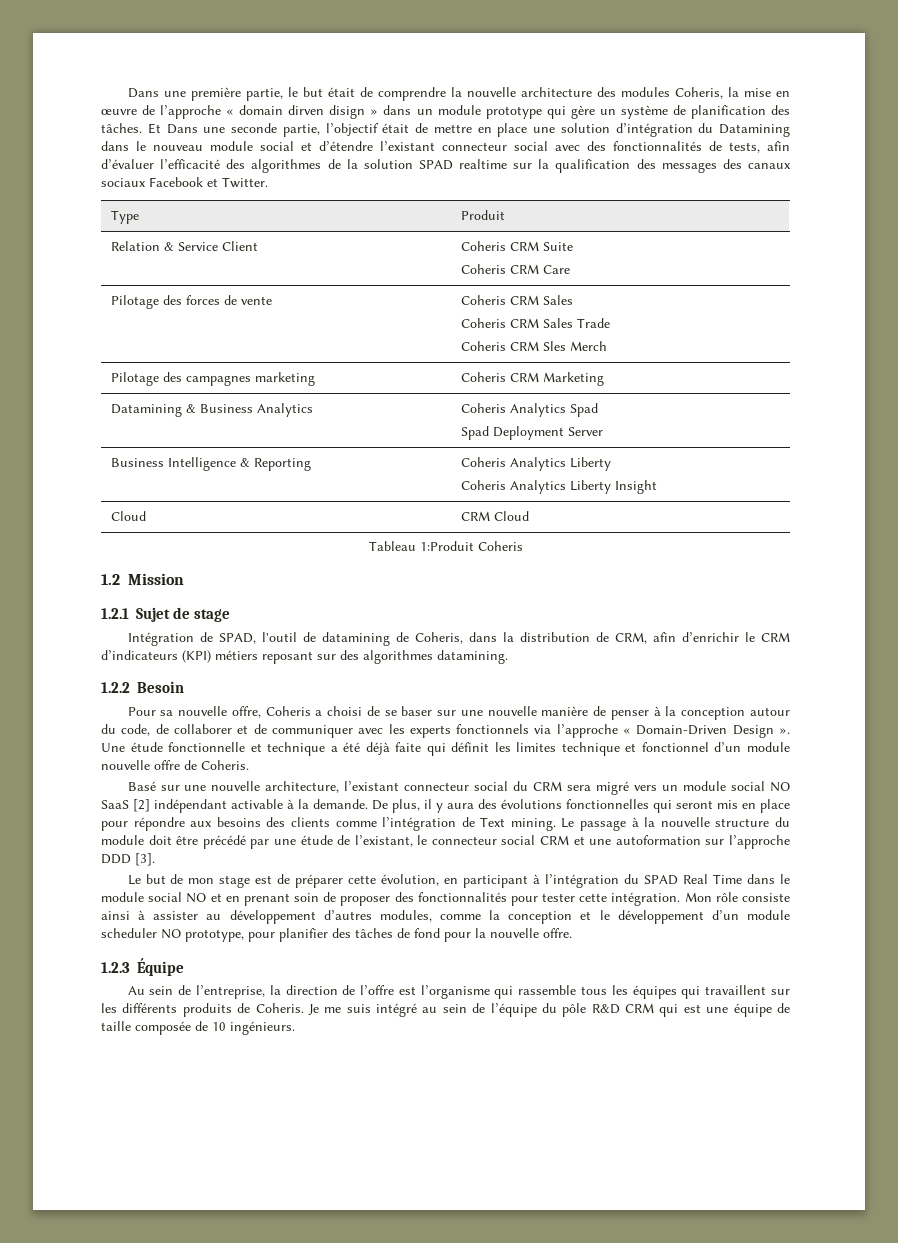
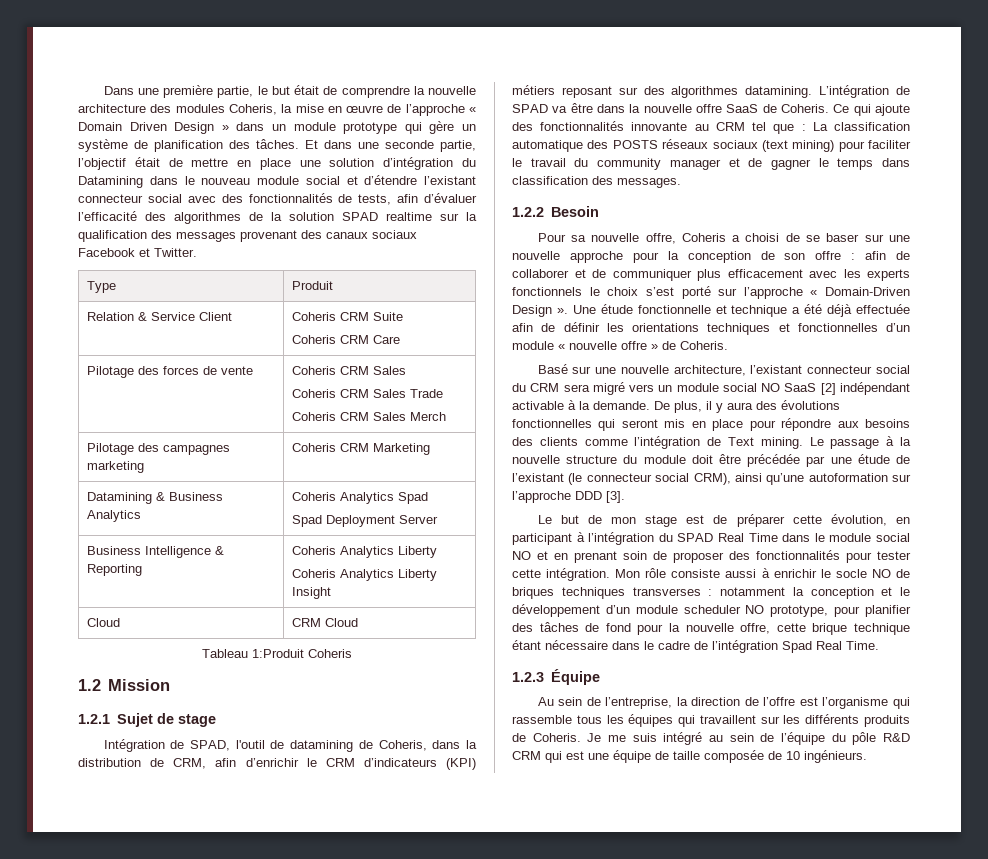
- Dans une première partie, le but était de comprendre la nouvelle architecture des modules Coheris, la mise en œuvre de l’approche « domain dirven disign » dans un module prototype qui gère un système de planification des tâches.
+ Dans une première partie, le but était de comprendre la nouvelle architecture des modules Coheris, la mise en œuvre de l’approche « Domain Driven Design » dans un module prototype qui gère un système de planification des tâches.
- Et Dans une seconde partie, l’objectif était de mettre en place une solution d’intégration du Datamining dans le nouveau module social et d’étendre l’existant connecteur social avec des fonctionnalités de tests, afin d’évaluer l’efficacité des algorithmes de la solution SPAD realtime sur la qualification des messages des canaux sociaux Facebook et Twitter.
+ Et dans une seconde partie, l’objectif était de mettre en place une solution d’intégration du Datamining dans le nouveau module social et d’étendre l’existant connecteur social avec des fonctionnalités de tests, afin d’évaluer l’efficacité des algorithmes de la solution SPAD realtime sur la qualification des messages provenant des canaux sociaux Facebook et Twitter.
  Pilotage des forces de vente | Coheris CRM Sales
  Coheris CRM Sales Trade
- Coheris CRM Sles Merch
+ Coheris CRM Sales Merch
+ L’intégration de SPAD va être dans la nouvelle offre SaaS de Coheris. Ce qui ajoute des fonctionnalités innovante au CRM tel que : La classification automatique des POSTS réseaux sociaux (text mining) pour faciliter le travail du community manager et de gagner le temps dans classification des messages.
- Pour sa nouvelle offre, Coheris a choisi de se baser sur une nouvelle manière de penser à la conception autour du code, de collaborer et de communiquer avec les experts fonctionnels via l’approche « Domain-Driven Design ».
+ Pour sa nouvelle offre, Coheris a choisi de se baser sur une nouvelle approche pour la conception de son offre : afin de collaborer et de communiquer plus efficacement avec les experts fonctionnels le choix s’est porté sur l’approche « Domain-Driven Design ».
- Une étude fonctionnelle et technique a été déjà faite qui définit les limites technique et fonctionnel d’un module nouvelle offre de Coheris.
+ Une étude fonctionnelle et technique a été déjà effectuée afin de définir les orientations techniques et fonctionnelles d’un module « nouvelle offre » de Coheris.
- Le passage à la nouvelle structure du module doit être précédé par une étude de l’existant, le connecteur social CRM et une autoformation sur l’approche DDD [3].
+ Le passage à la nouvelle structure du module doit être précédée par une étude de l’existant (le connecteur social CRM), ainsi qu’une autoformation sur l’approche DDD [3].
- Mon rôle consiste ainsi à assister au développement d’autres modules, comme la conception et le développement d’un module scheduler NO prototype, pour planifier des tâches de fond pour la nouvelle offre.
+ Mon rôle consiste aussi à enrichir le socle NO de briques techniques transverses : notamment la conception et le développement d’un module scheduler NO prototype, pour planifier des tâches de fond pour la nouvelle offre, cette brique technique étant nécessaire dans le cadre de l’intégration Spad Real Time.

